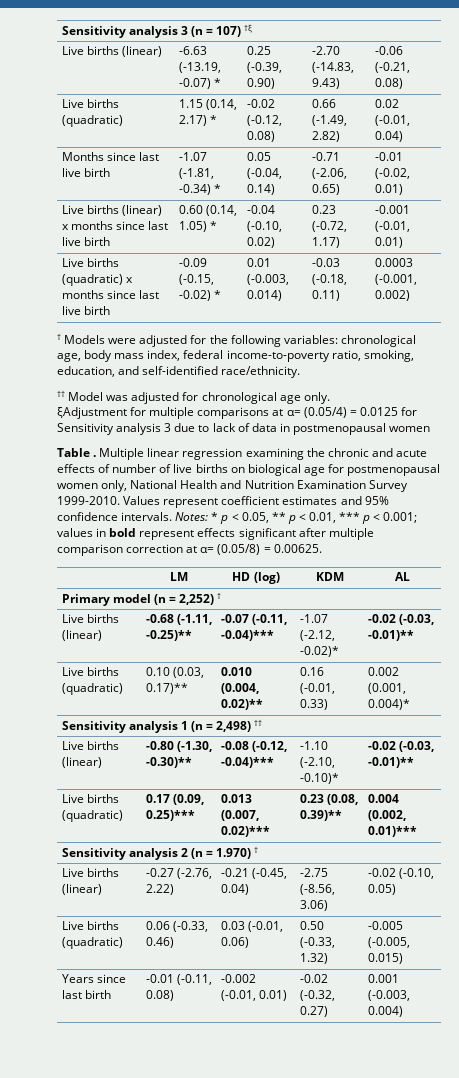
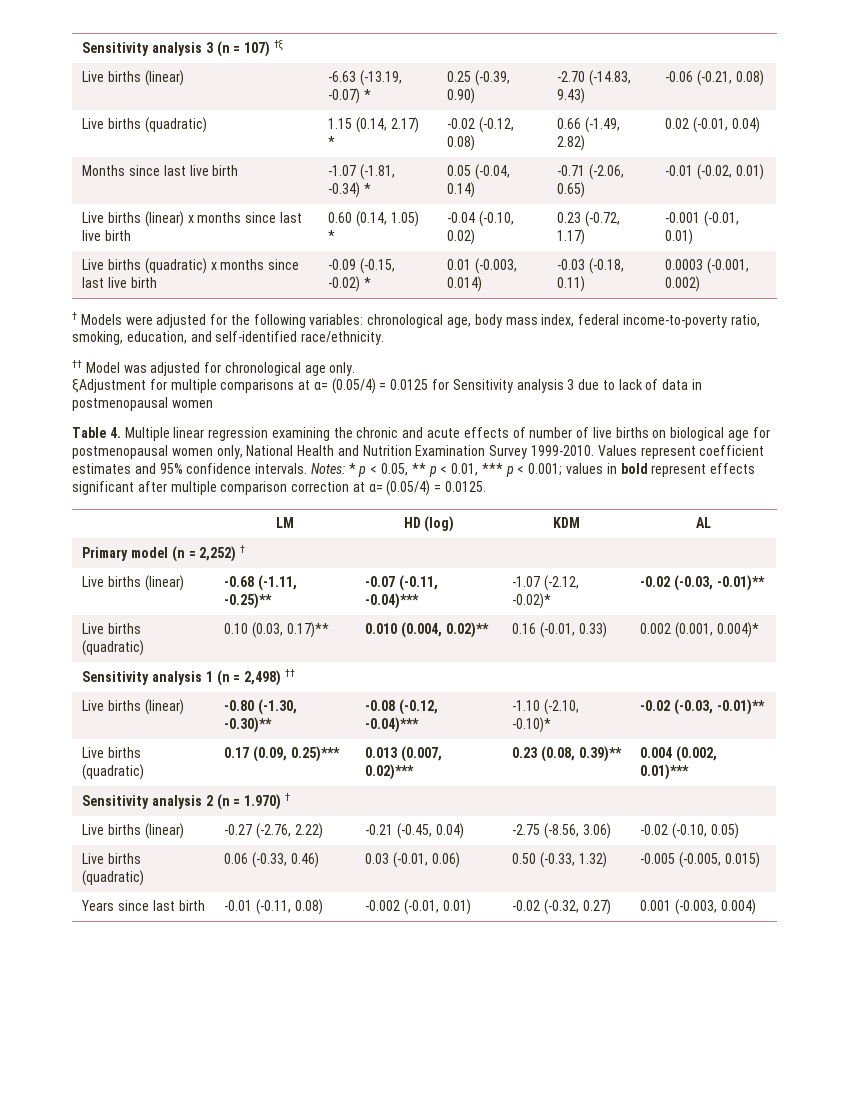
- Table . Multiple linear regression examining the chronic and acute effects of number of live births on biological age for postmenopausal women only, National Health and Nutrition Examination Survey 1999-2010.
+ Table 4. Multiple linear regression examining the chronic and acute effects of number of live births on biological age for postmenopausal women only, National Health and Nutrition Examination Survey 1999-2010.
- Notes: * p < 0.05, ** p < 0.01, *** p < 0.001; values in bold represent effects significant after multiple comparison correction at α= (0.05/8) = 0.00625.
+ Notes: * p < 0.05, ** p < 0.01, *** p < 0.001; values in bold represent effects significant after multiple comparison correction at α= (0.05/4) = 0.0125.

